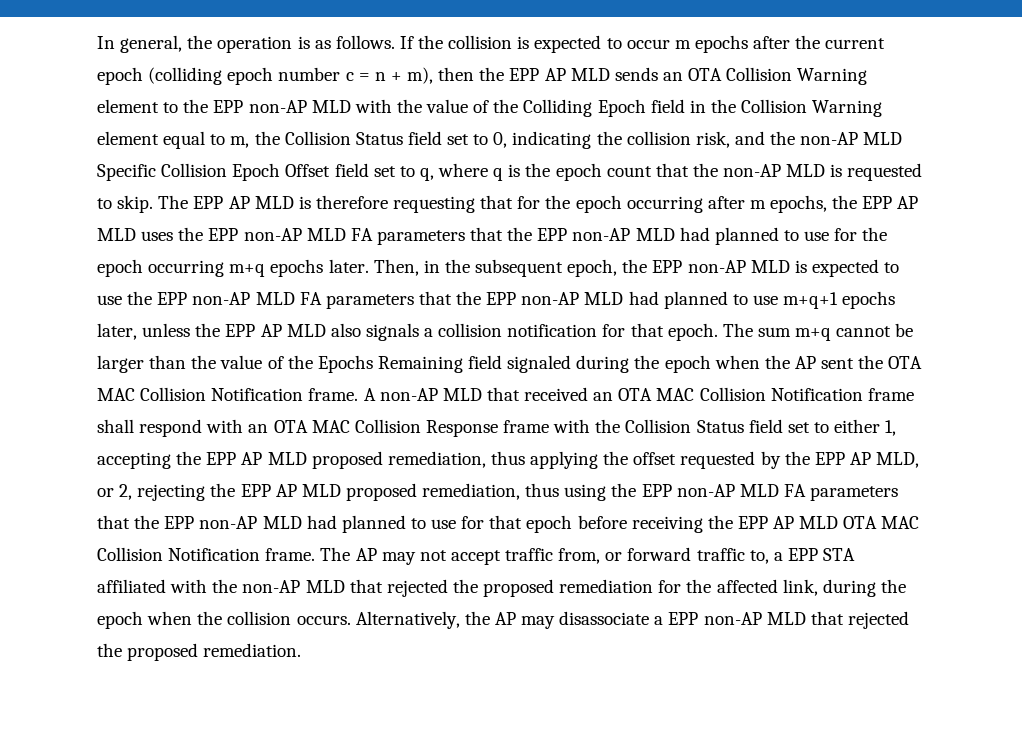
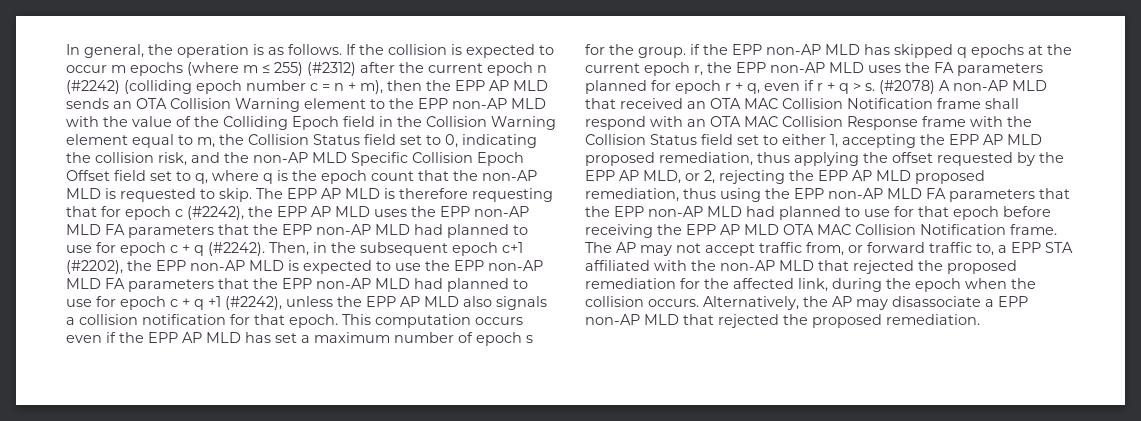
- If the collision is expected to occur m epochs after the current epoch (colliding epoch number c = n + m), then the EPP AP MLD sends an OTA Collision Warning element to the EPP non-AP MLD with the value of the Colliding Epoch field in the Collision Warning element equal to m, the Collision Status field set to 0, indicating the collision risk, and the non-AP MLD Specific Collision Epoch Offset field set to q, where q is the epoch count that the non-AP MLD is requested to skip.
+ If the collision is expected to occur m epochs (where m ≤ 255) (#2312) after the current epoch n (#2242) (colliding epoch number c = n + m), then the EPP AP MLD sends an OTA Collision Warning element to the EPP non-AP MLD with the value of the Colliding Epoch field in the Collision Warning element equal to m, the Collision Status field set to 0, indicating the collision risk, and the non-AP MLD Specific Collision Epoch Offset field set to q, where q is the epoch count that the non-AP MLD is requested to skip.
- The EPP AP MLD is therefore requesting that for the epoch occurring after m epochs, the EPP AP MLD uses the EPP non-AP MLD FA parameters that the EPP non-AP MLD had planned to use for the epoch occurring m+q epochs later.
+ The EPP AP MLD is therefore requesting that for epoch c (#2242), the EPP AP MLD uses the EPP non-AP MLD FA parameters that the EPP non-AP MLD had planned to use for epoch c + q (#2242).
- Then, in the subsequent epoch, the EPP non-AP MLD is expected to use the EPP non-AP MLD FA parameters that the EPP non-AP MLD had planned to use m+q+1 epochs later, unless the EPP AP MLD also signals a collision notification for that epoch.
+ Then, in the subsequent epoch c+1 (#2202), the EPP non-AP MLD is expected to use the EPP non-AP MLD FA parameters that the EPP non-AP MLD had planned to use for epoch c + q +1 (#2242), unless the EPP AP MLD also signals a collision notification for that epoch.
- The sum m+q cannot be larger than the value of the Epochs Remaining field signaled during the epoch when the AP sent the OTA MAC Collision Notification frame. A non-AP MLD that received an OTA MAC Collision Notification frame shall respond with an OTA MAC Collision Response frame with the Collision Status field set to either 1, accepting the EPP AP MLD proposed remediation, thus applying the offset requested by the EPP AP MLD, or 2, rejecting the EPP AP MLD proposed remediation, thus using the EPP non-AP MLD FA parameters that the EPP non-AP MLD had planned to use for that epoch before receiving the EPP AP MLD OTA MAC Collision Notification frame.
+ This computation occurs even if the EPP AP MLD has set a maximum number of epoch s for the group. if the EPP non-AP MLD has skipped q epochs at the current epoch r, the EPP non-AP MLD uses the FA parameters planned for epoch r + q, even if r + q > s. (#2078) A non-AP MLD that received an OTA MAC Collision Notification frame shall respond with an OTA MAC Collision Response frame with the Collision Status field set to either 1, accepting the EPP AP MLD proposed remediation, thus applying the offset requested by the EPP AP MLD, or 2, rejecting the EPP AP MLD proposed remediation, thus using the EPP non-AP MLD FA parameters that the EPP non-AP MLD had planned to use for that epoch before receiving the EPP AP MLD OTA MAC Collision Notification frame.

